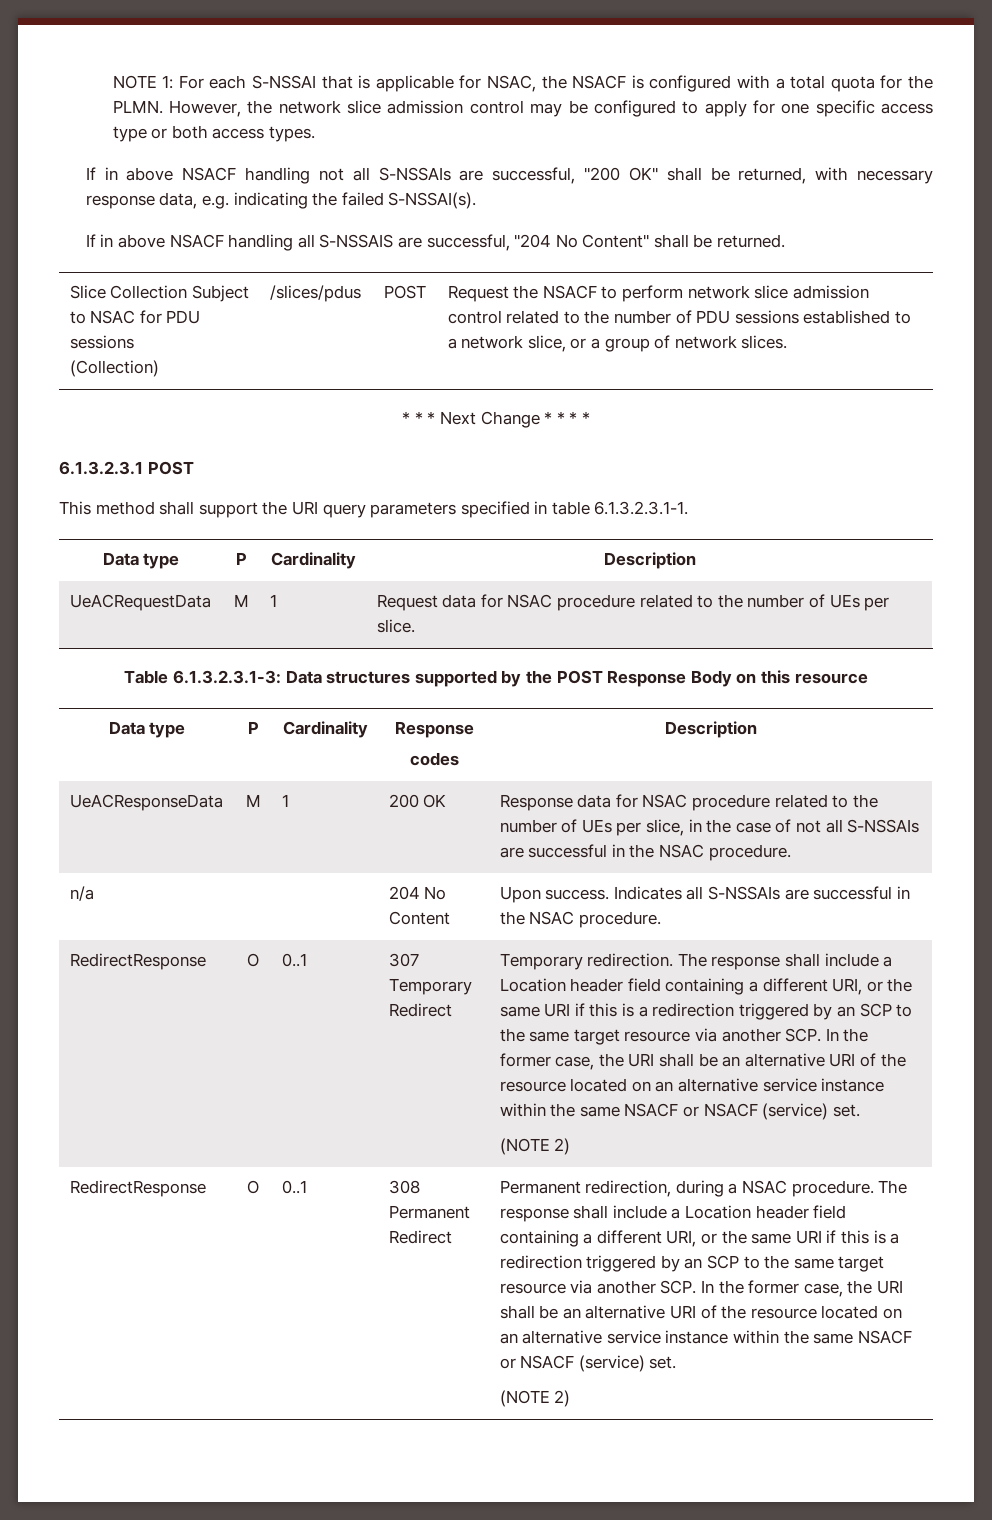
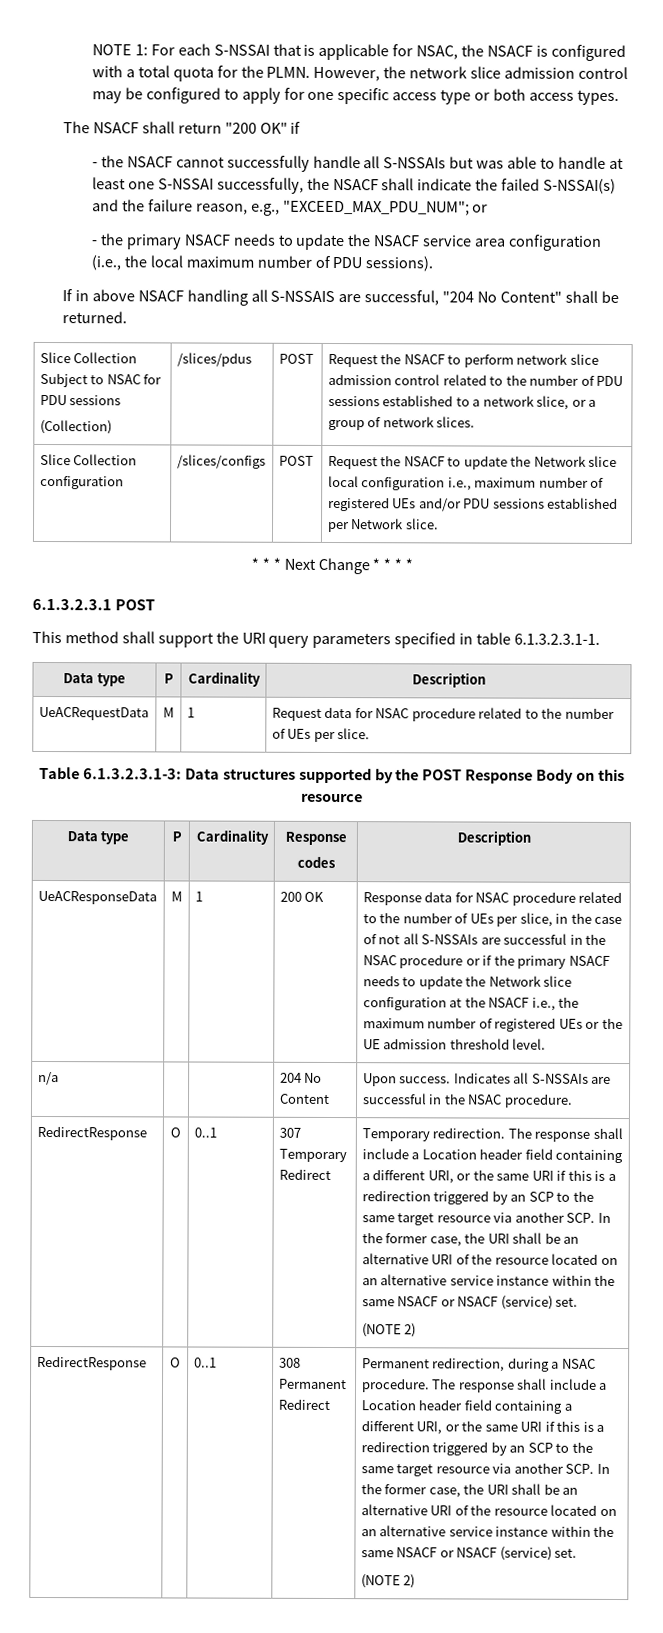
- If in above NSACF handling not all S-NSSAIs are successful, "200 OK" shall be returned, with necessary response data, e.g. indicating the failed S-NSSAI(s).
+ The NSACF shall return "200 OK" if
+ - the NSACF cannot successfully handle all S-NSSAIs but was able to handle at least one S-NSSAI successfully, the NSACF shall indicate the failed S-NSSAI(s) and the failure reason, e.g., "EXCEED_MAX_PDU_NUM"; or
+ - the primary NSACF needs to update the NSACF service area configuration (i.e., the local maximum number of PDU sessions).
+ Slice Collection configuration | /slices/configs | POST | Request the NSACF to update the Network slice local configuration i.e., maximum number of registered UEs and/or PDU sessions established per Network slice.
- Response data for NSAC procedure related to the number of UEs per slice, in the case of not all S-NSSAIs are successful in the NSAC procedure.
+ Response data for NSAC procedure related to the number of UEs per slice, in the case of not all S-NSSAIs are successful in the NSAC procedure or if the primary NSACF needs to update the Network slice configuration at the NSACF i.e., the maximum number of registered UEs or the UE admission threshold level.

